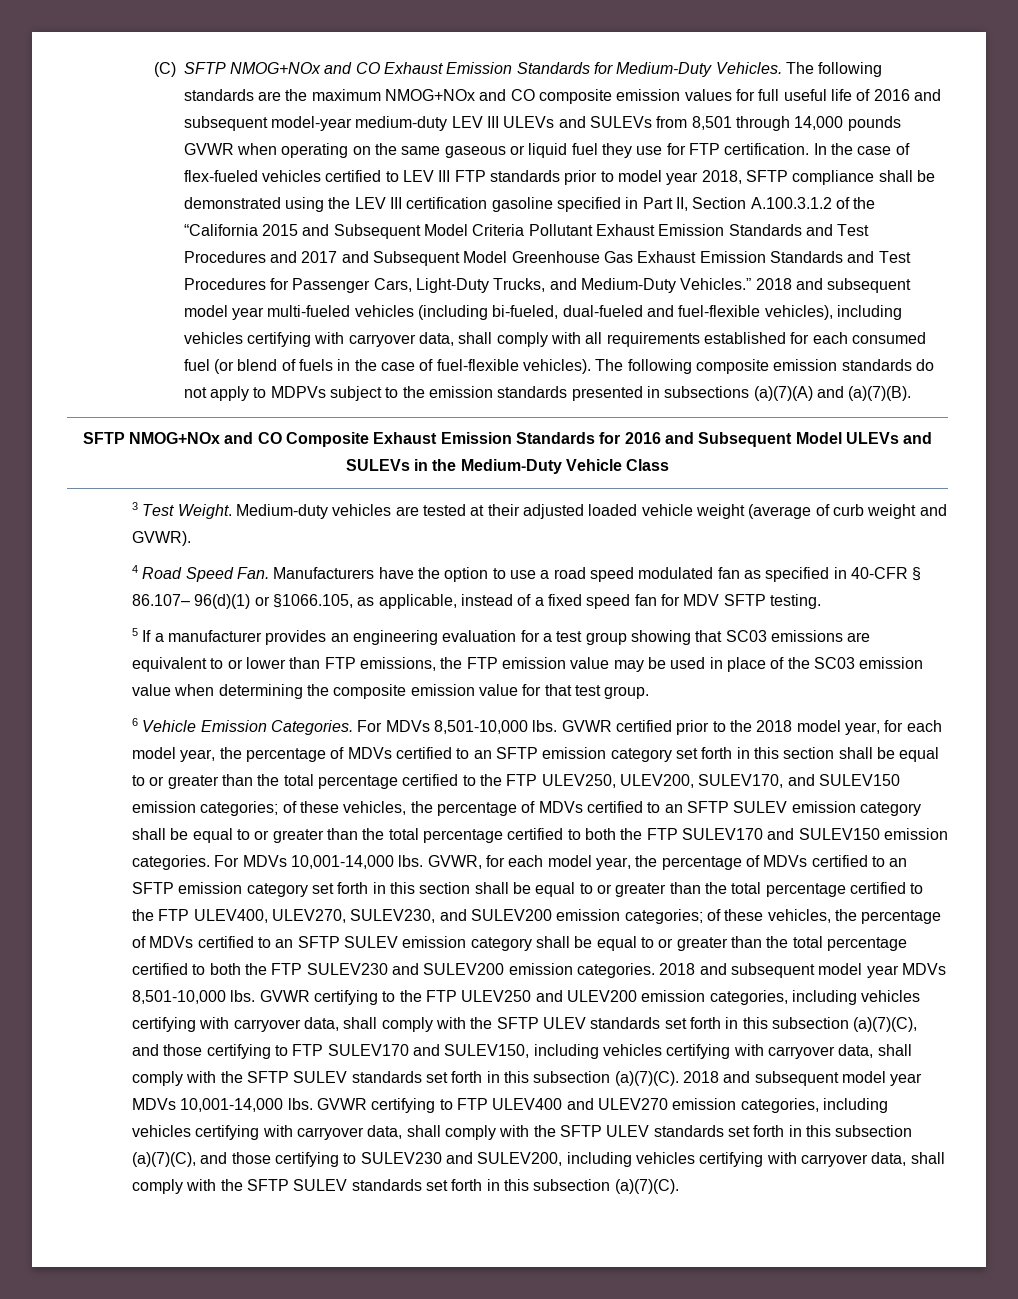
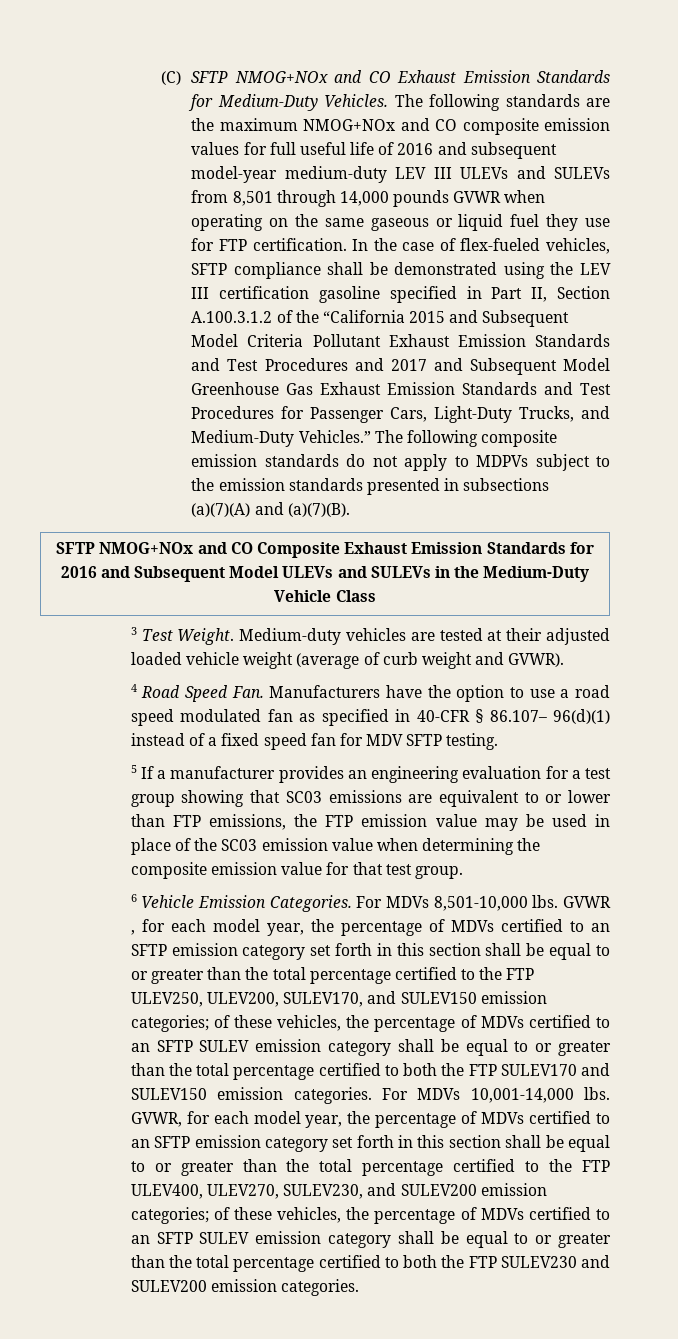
- In the case of flex-fueled vehicles certified to LEV III FTP standards prior to model year 2018, SFTP compliance shall be demonstrated using the LEV III certification gasoline specified in Part II, Section A.100.3.1.2 of the “California 2015 and Subsequent Model Criteria Pollutant Exhaust Emission Standards and Test Procedures and 2017 and Subsequent Model Greenhouse Gas Exhaust Emission Standards and Test Procedures for Passenger Cars, Light-Duty Trucks, and Medium-Duty Vehicles.”
+ In the case of flex-fueled vehicles, SFTP compliance shall be demonstrated using the LEV III certification gasoline specified in Part II, Section A.100.3.1.2 of the “California 2015 and Subsequent Model Criteria Pollutant Exhaust Emission Standards and Test Procedures and 2017 and Subsequent Model Greenhouse Gas Exhaust Emission Standards and Test Procedures for Passenger Cars, Light-Duty Trucks, and Medium-Duty Vehicles.”
- 2018 and subsequent model year multi-fueled vehicles (including bi-fueled, dual-fueled and fuel-flexible vehicles), including vehicles certifying with carryover data, shall comply with all requirements established for each consumed fuel (or blend of fuels in the case of fuel-flexible vehicles).
- 4 Road Speed Fan. Manufacturers have the option to use a road speed modulated fan as specified in 40-CFR § 86.107– 96(d)(1) or §1066.105, as applicable, instead of a fixed speed fan for MDV SFTP testing.
+ 4 Road Speed Fan. Manufacturers have the option to use a road speed modulated fan as specified in 40-CFR § 86.107– 96(d)(1) instead of a fixed speed fan for MDV SFTP testing.
- GVWR certified prior to the 2018 model year, for each model year, the percentage of MDVs certified to an SFTP emission category set forth in this section shall be equal to or greater than the total percentage certified to the FTP ULEV250, ULEV200, SULEV170, and SULEV150 emission categories;
+ GVWR , for each model year, the percentage of MDVs certified to an SFTP emission category set forth in this section shall be equal to or greater than the total percentage certified to the FTP ULEV250, ULEV200, SULEV170, and SULEV150 emission categories;
- 2018 and subsequent model year MDVs 8,501-10,000 lbs. GVWR certifying to the FTP ULEV250 and ULEV200 emission categories, including vehicles certifying with carryover data, shall comply with the SFTP ULEV standards set forth in this subsection (a)(7)(C), and those certifying to FTP SULEV170 and SULEV150, including vehicles certifying with carryover data, shall comply with the SFTP SULEV standards set forth in this subsection (a)(7)(C). 2018 and subsequent model year MDVs 10,001-14,000 lbs. GVWR certifying to FTP ULEV400 and ULEV270 emission categories, including vehicles certifying with carryover data, shall comply with the SFTP ULEV standards set forth in this subsection (a)(7)(C), and those certifying to SULEV230 and SULEV200, including vehicles certifying with carryover data, shall comply with the SFTP SULEV standards set forth in this subsection (a)(7)(C).

